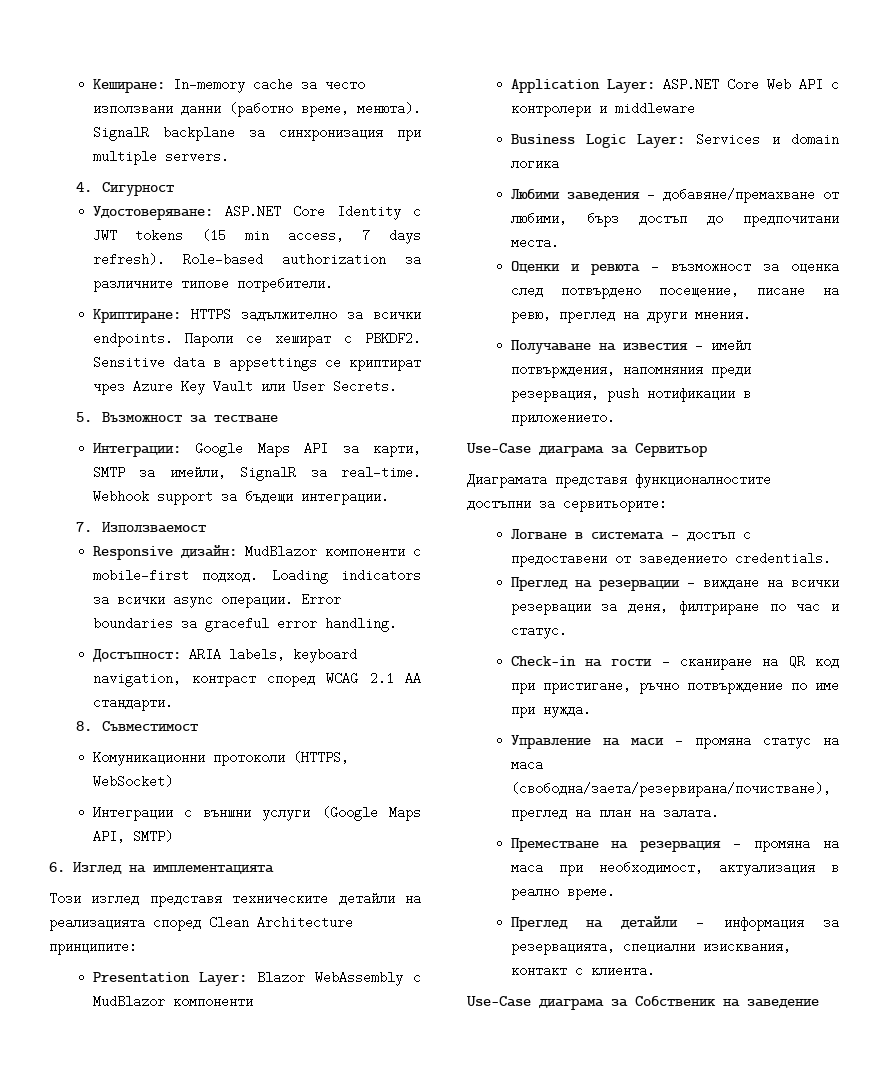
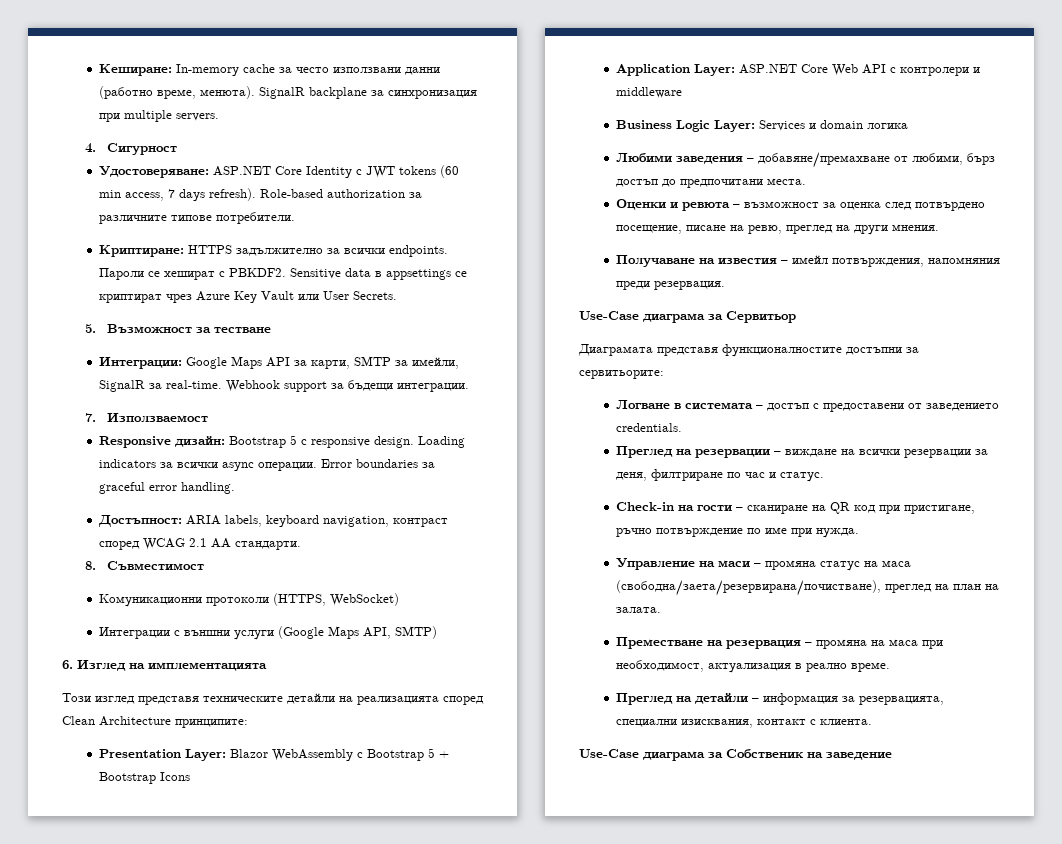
- Удостоверяване: ASP.NET Core Identity с JWT tokens (15 min access, 7 days refresh).
+ Удостоверяване: ASP.NET Core Identity с JWT tokens (60 min access, 7 days refresh).
- Responsive дизайн: MudBlazor компоненти с mobile-first подход.
+ Responsive дизайн: Bootstrap 5 с responsive design.
- Presentation Layer: Blazor WebAssembly с MudBlazor компоненти
+ Presentation Layer: Blazor WebAssembly с Bootstrap 5 + Bootstrap Icons
- Получаване на известия – имейл потвърждения, напомняния преди резервация, push нотификации в приложението.
+ Получаване на известия – имейл потвърждения, напомняния преди резервация.

